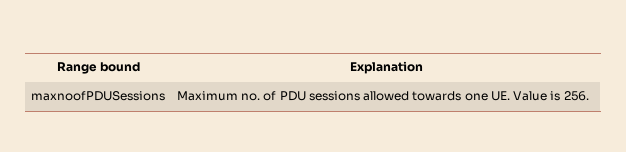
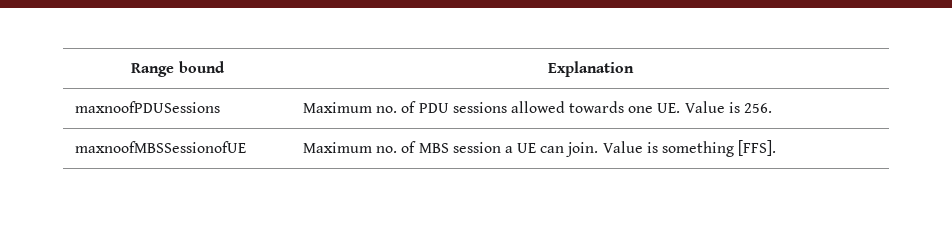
+ maxnoofMBSSessionofUE | Maximum no. of MBS session a UE can join. Value is something [FFS].

